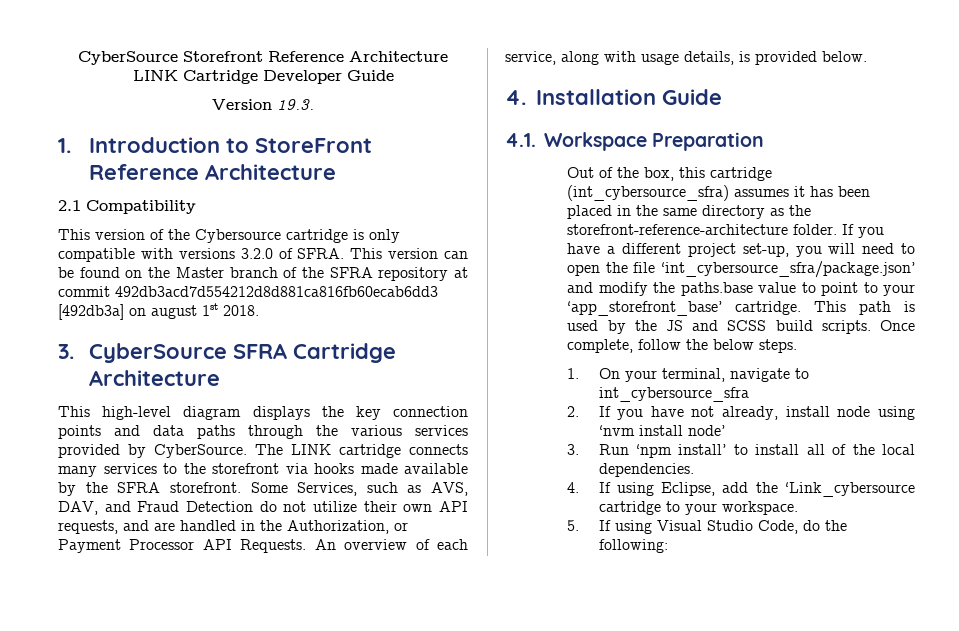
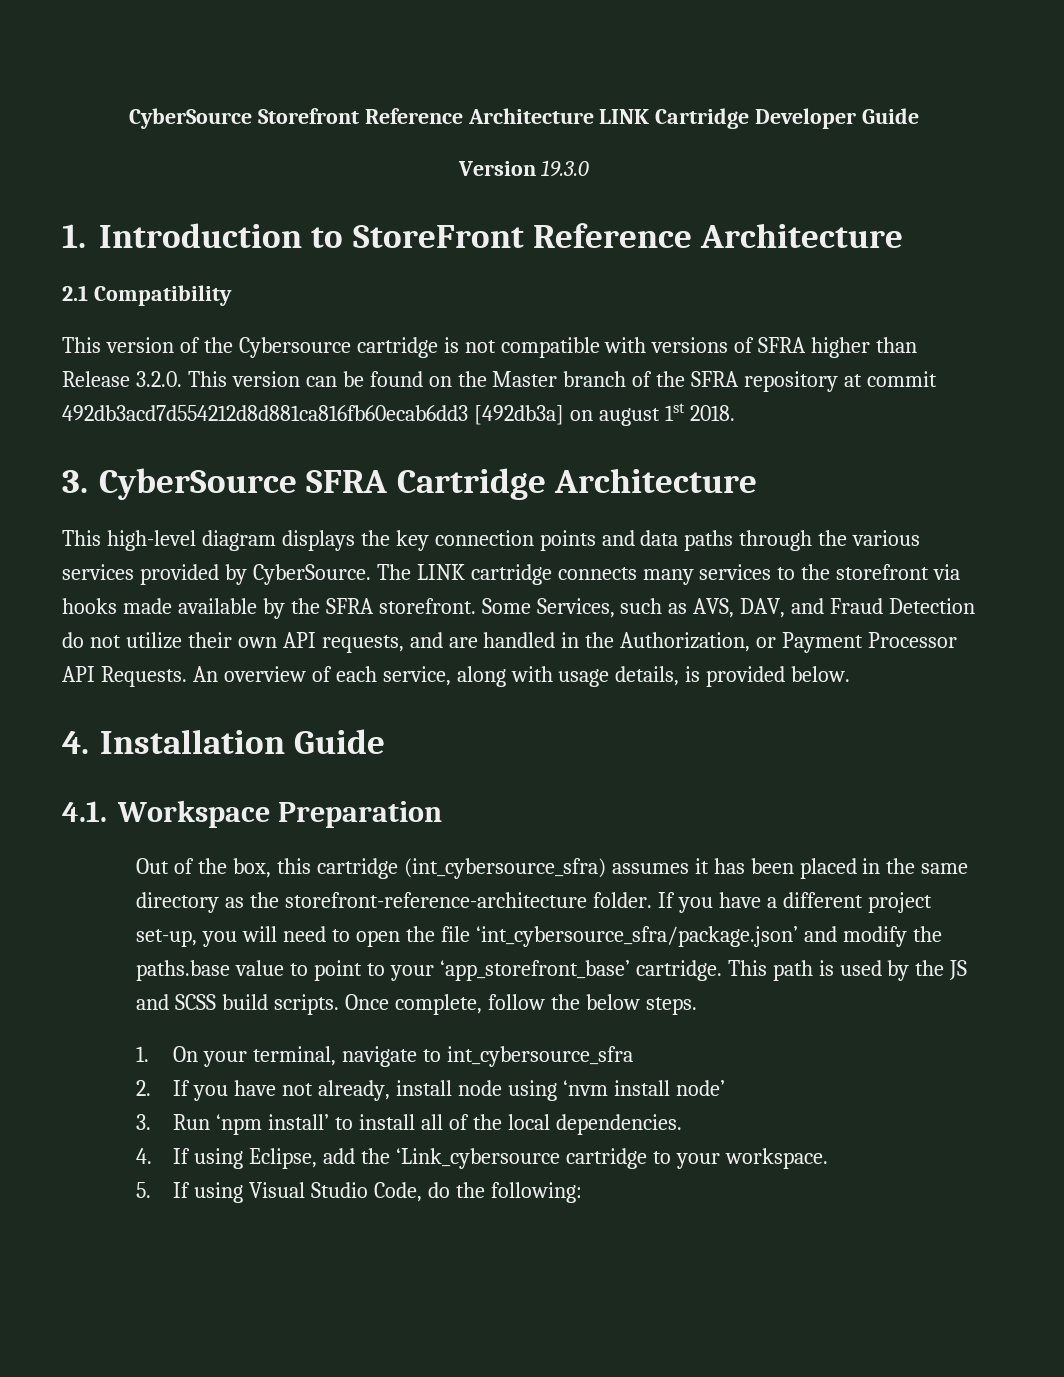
- Version 19.3.
+ Version 19.3.0
- This version of the Cybersource cartridge is only compatible with versions 3.2.0 of SFRA. This version can be found on the Master branch of the SFRA repository at commit 492db3acd7d554212d8d881ca816fb60ecab6dd3 [492db3a] on august 1st 2018.
+ This version of the Cybersource cartridge is not compatible with versions of SFRA higher than Release 3.2.0. This version can be found on the Master branch of the SFRA repository at commit 492db3acd7d554212d8d881ca816fb60ecab6dd3 [492db3a] on august 1st 2018.

